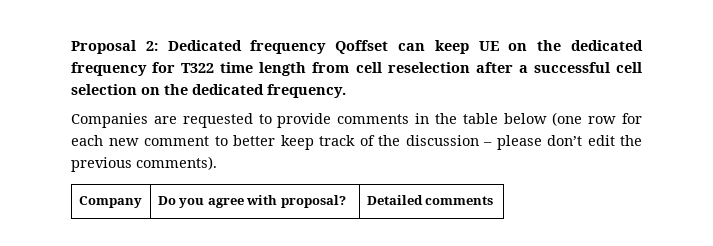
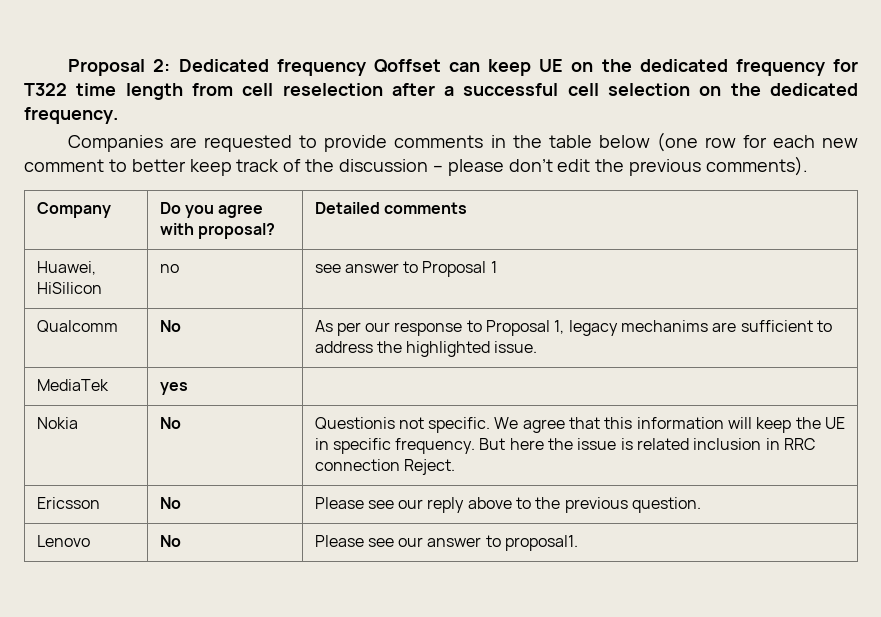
+ Huawei, HiSilicon | no | see answer to Proposal 1
+ Qualcomm | No | As per our response to Proposal 1, legacy mechanims are sufficient to address the highlighted issue.
+ MediaTek | yes |
+ Nokia | No | Questionis not specific. We agree that this information will keep the UE in specific frequency. But here the issue is related inclusion in RRC connection Reject.
+ Ericsson | No | Please see our reply above to the previous question.
+ Lenovo | No | Please see our answer to proposal1.

